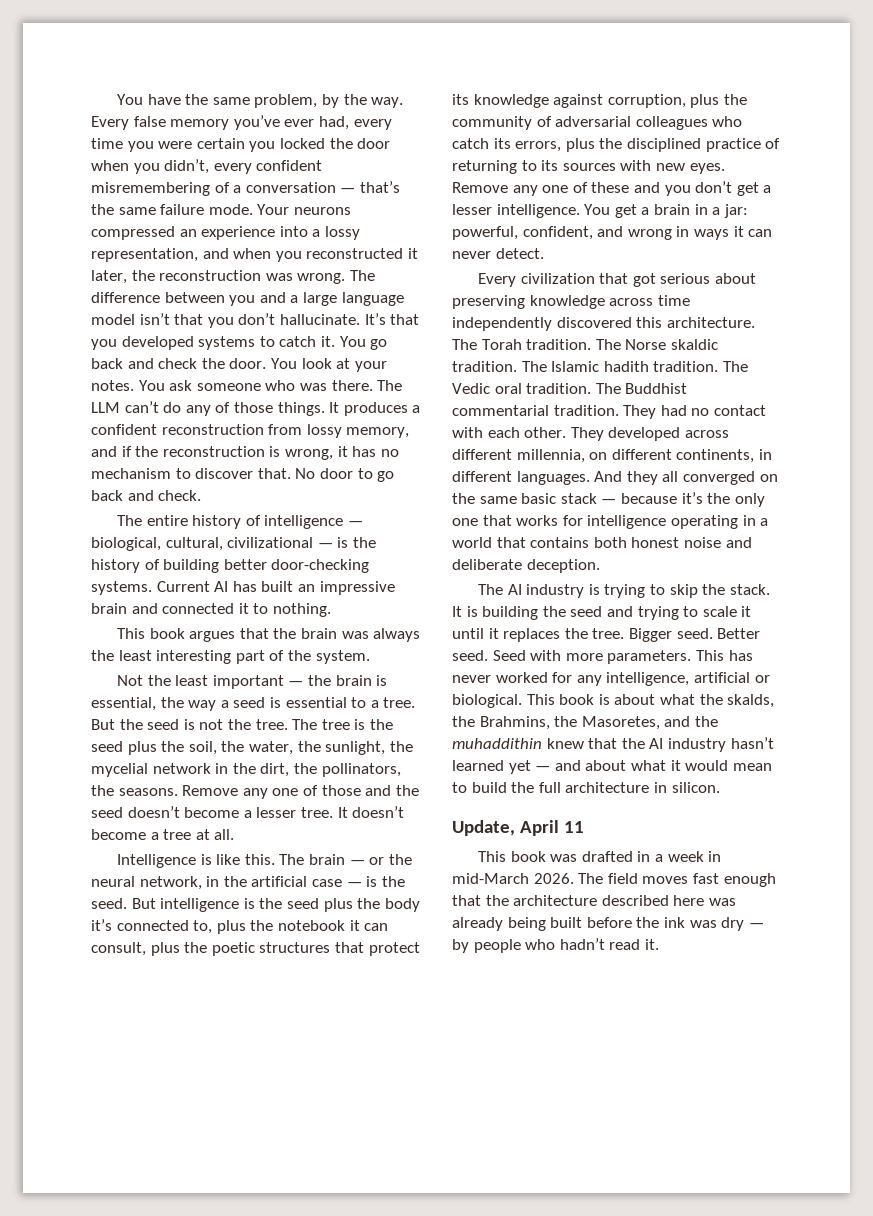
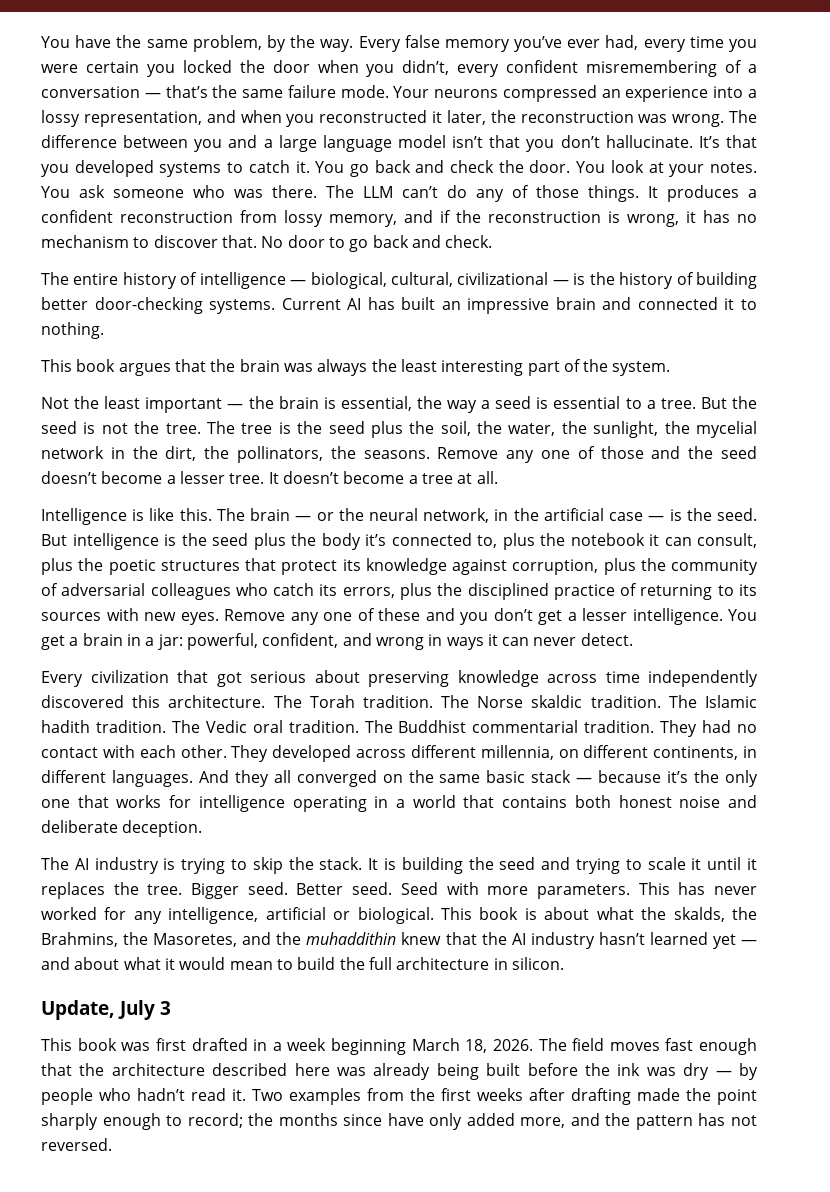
- Update, April 11
+ Update, July 3
- This book was drafted in a week in mid-March 2026.
+ This book was first drafted in a week beginning March 18, 2026.
+ Two examples from the first weeks after drafting made the point sharply enough to record; the months since have only added more, and the pattern has not reversed.

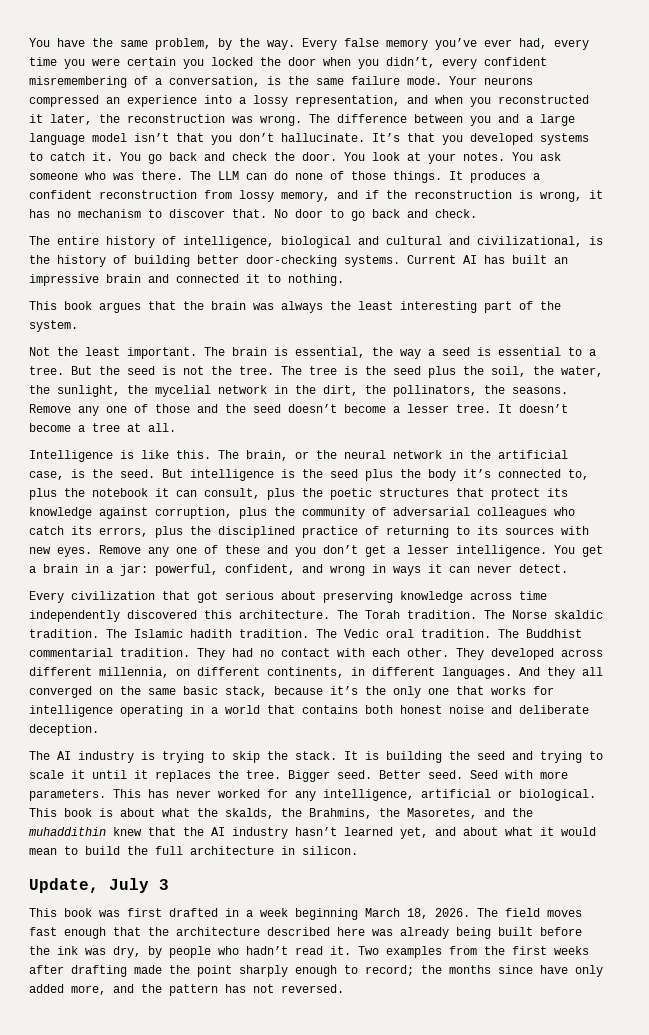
- Every false memory you’ve ever had, every time you were certain you locked the door when you didn’t, every confident misremembering of a conversation — that’s the same failure mode.
+ Every false memory you’ve ever had, every time you were certain you locked the door when you didn’t, every confident misremembering of a conversation, is the same failure mode.
- The LLM can’t do any of those things.
+ The LLM can do none of those things.
- The entire history of intelligence — biological, cultural, civilizational — is the history of building better door-checking systems.
+ The entire history of intelligence, biological and cultural and civilizational, is the history of building better door-checking systems.
- Not the least important — the brain is essential, the way a seed is essential to a tree.
+ Not the least important. The brain is essential, the way a seed is essential to a tree.
- The brain — or the neural network, in the artificial case — is the seed.
+ The brain, or the neural network in the artificial case, is the seed.
- And they all converged on the same basic stack — because it’s the only one that works for intelligence operating in a world that contains both honest noise and deliberate deception.
+ And they all converged on the same basic stack, because it’s the only one that works for intelligence operating in a world that contains both honest noise and deliberate deception.
- This book is about what the skalds, the Brahmins, the Masoretes, and the muhaddithin knew that the AI industry hasn’t learned yet — and about what it would mean to build the full architecture in silicon.
+ This book is about what the skalds, the Brahmins, the Masoretes, and the muhaddithin knew that the AI industry hasn’t learned yet, and about what it would mean to build the full architecture in silicon.
- The field moves fast enough that the architecture described here was already being built before the ink was dry — by people who hadn’t read it.
+ The field moves fast enough that the architecture described here was already being built before the ink was dry, by people who hadn’t read it.

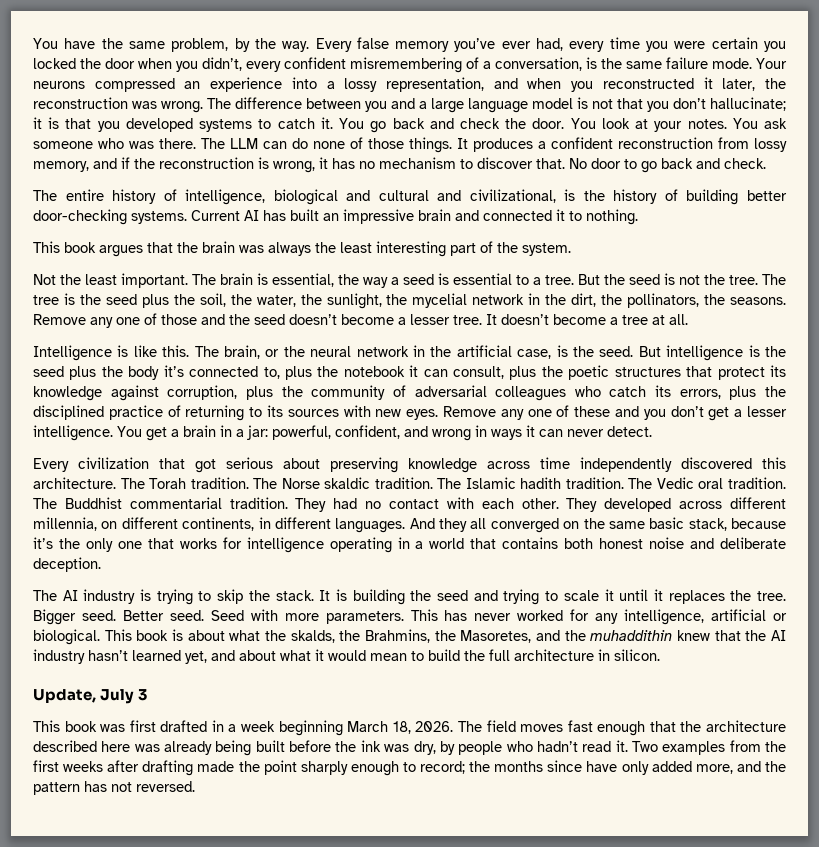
- The difference between you and a large language model isn’t that you don’t hallucinate. It’s that you developed systems to catch it.
+ The difference between you and a large language model is not that you don’t hallucinate; it is that you developed systems to catch it.

